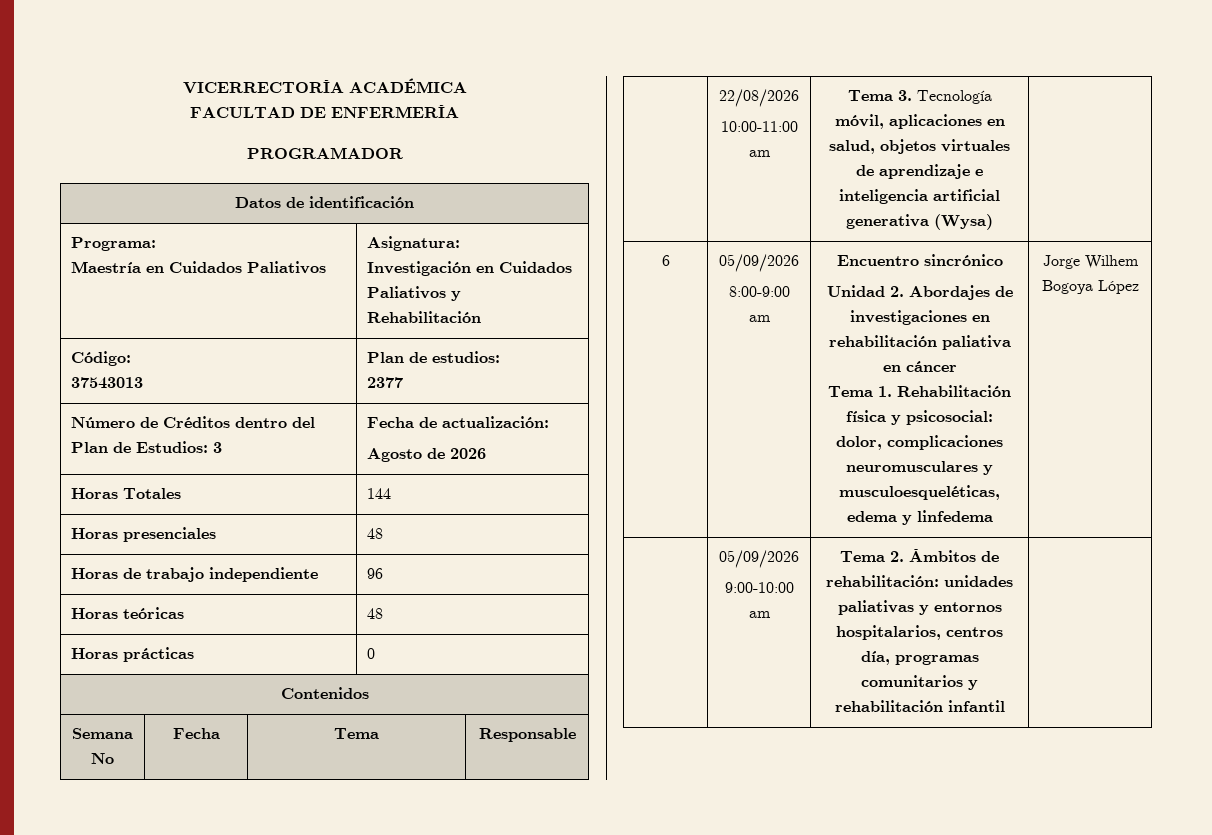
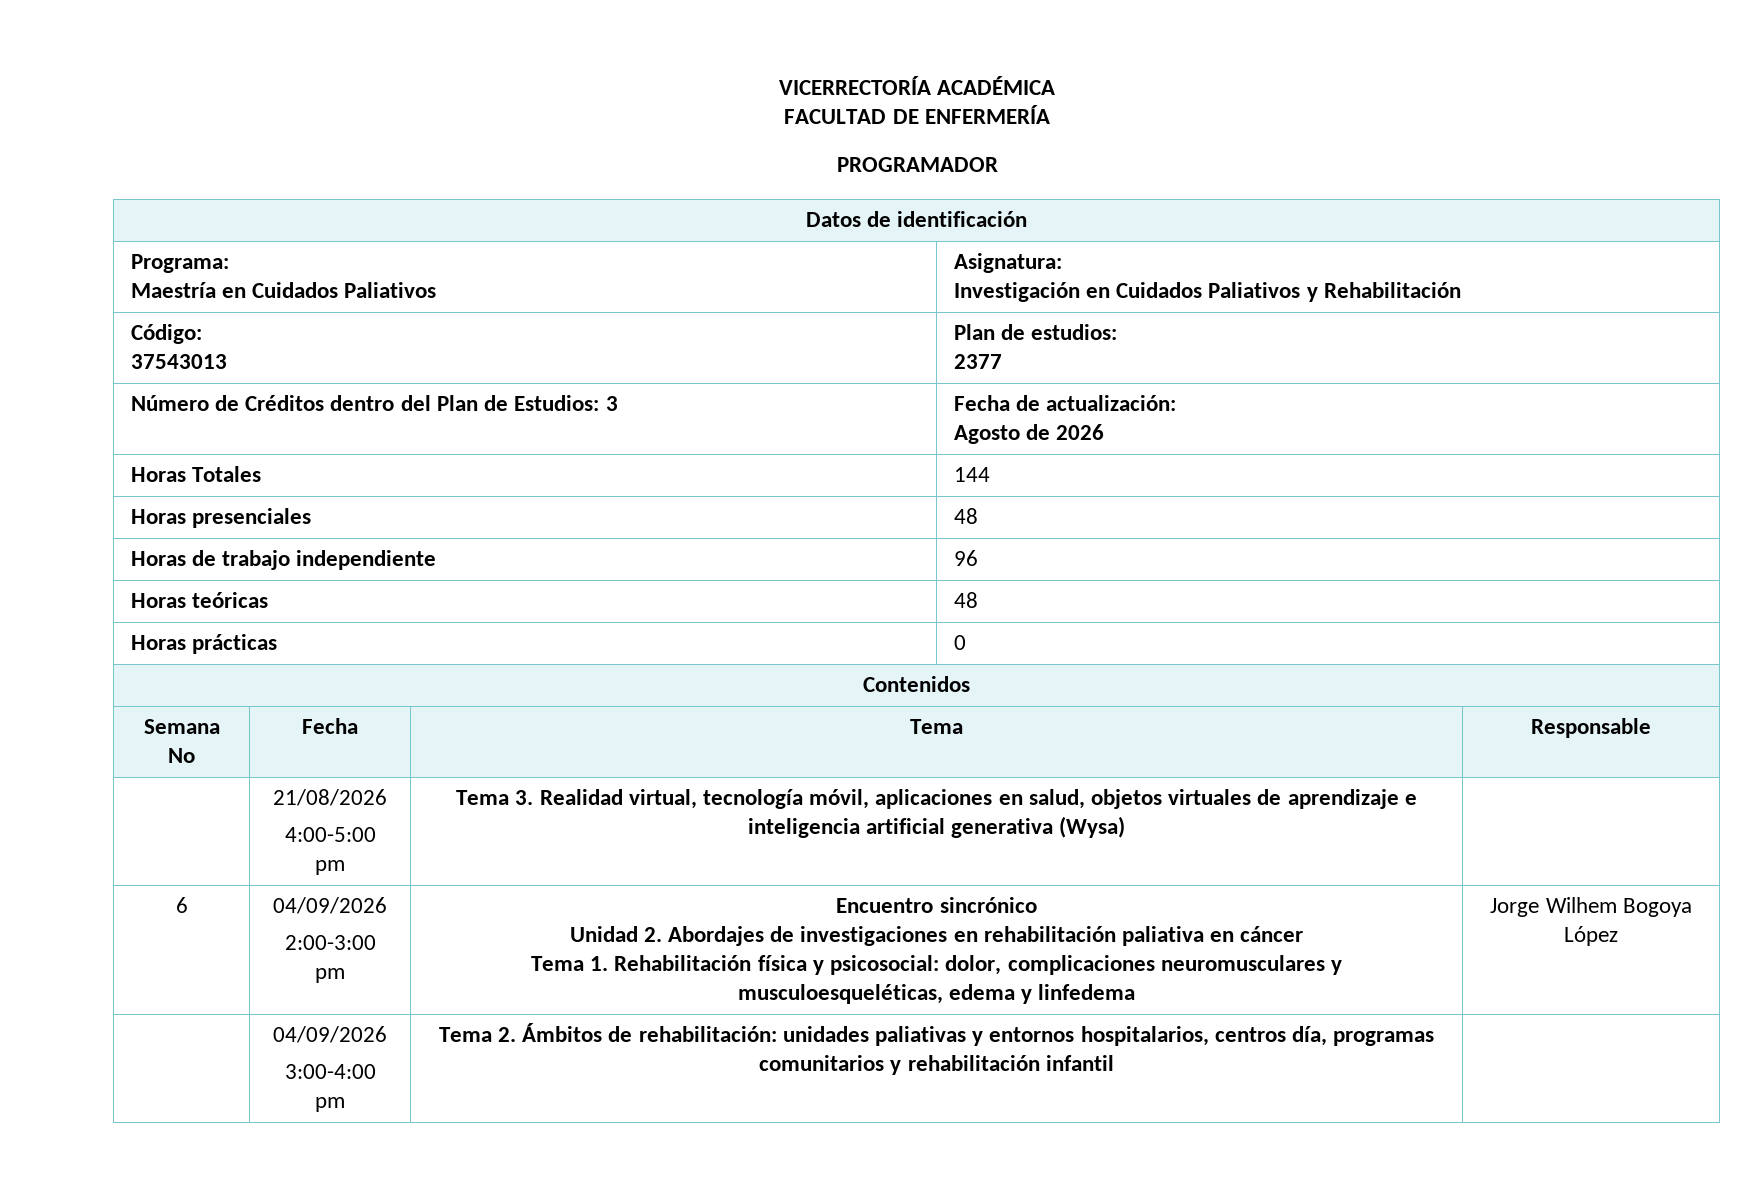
- | 22/08/2026
- 10:00-11:00 am | Tema 3. Tecnología móvil, aplicaciones en salud, objetos virtuales de aprendizaje e inteligencia artificial generativa (Wysa) |
+ | 21/08/2026
+ 4:00-5:00 pm | Tema 3. Realidad virtual, tecnología móvil, aplicaciones en salud, objetos virtuales de aprendizaje e inteligencia artificial generativa (Wysa) |
- 6 | 05/09/2026
- 8:00-9:00 am | Encuentro sincrónico
+ 6 | 04/09/2026
+ 2:00-3:00 pm | Encuentro sincrónico
  Unidad 2. Abordajes de investigaciones en rehabilitación paliativa en cáncer
  Tema 1. Rehabilitación física y psicosocial: dolor, complicaciones neuromusculares y musculoesqueléticas, edema y linfedema | Jorge Wilhem Bogoya López
- | 05/09/2026
- 9:00-10:00 am | Tema 2. Ámbitos de rehabilitación: unidades paliativas y entornos hospitalarios, centros día, programas comunitarios y rehabilitación infantil |
+ | 04/09/2026
+ 3:00-4:00 pm | Tema 2. Ámbitos de rehabilitación: unidades paliativas y entornos hospitalarios, centros día, programas comunitarios y rehabilitación infantil |

